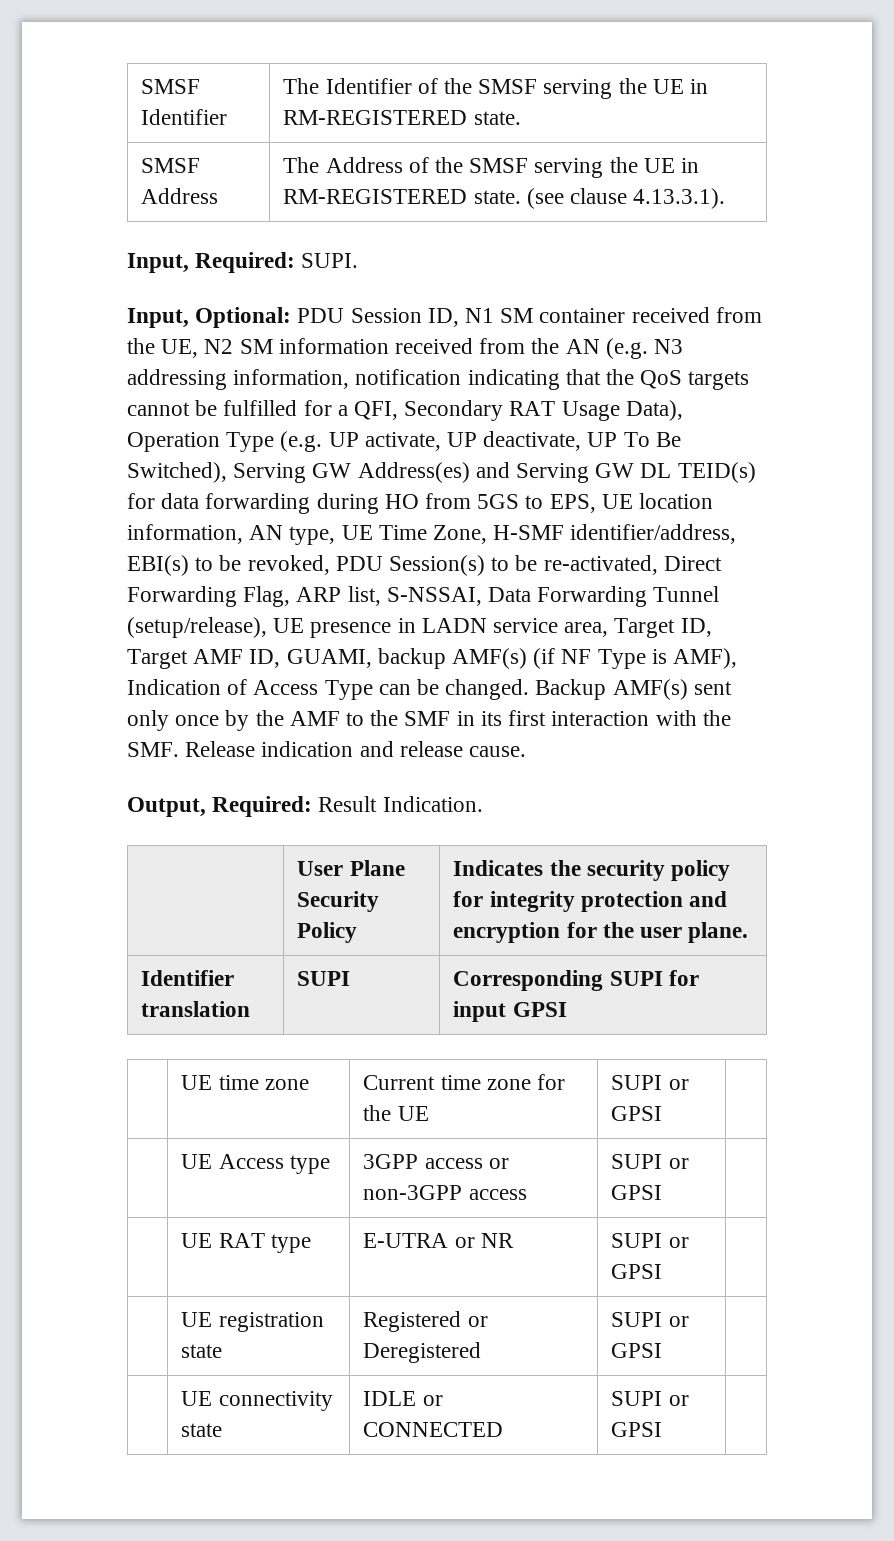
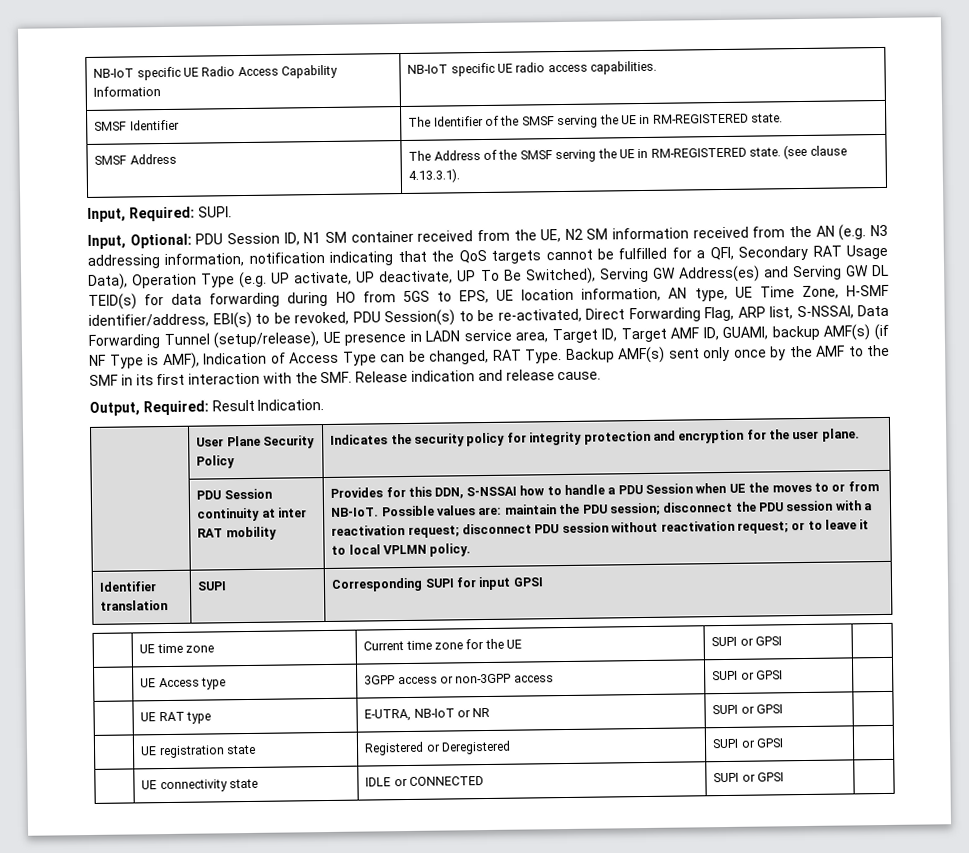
+ NB-IoT specific UE Radio Access Capability Information | NB-IoT specific UE radio access capabilities.
- PDU Session ID, N1 SM container received from the UE, N2 SM information received from the AN (e.g. N3 addressing information, notification indicating that the QoS targets cannot be fulfilled for a QFI, Secondary RAT Usage Data), Operation Type (e.g. UP activate, UP deactivate, UP To Be Switched), Serving GW Address(es) and Serving GW DL TEID(s) for data forwarding during HO from 5GS to EPS, UE location information, AN type, UE Time Zone, H-SMF identifier/address, EBI(s) to be revoked, PDU Session(s) to be re-activated, Direct Forwarding Flag, ARP list, S-NSSAI, Data Forwarding Tunnel (setup/release), UE presence in LADN service area, Target ID, Target AMF ID, GUAMI, backup AMF(s) (if NF Type is AMF), Indication of Access Type can be changed.
+ PDU Session ID, N1 SM container received from the UE, N2 SM information received from the AN (e.g. N3 addressing information, notification indicating that the QoS targets cannot be fulfilled for a QFI, Secondary RAT Usage Data), Operation Type (e.g. UP activate, UP deactivate, UP To Be Switched), Serving GW Address(es) and Serving GW DL TEID(s) for data forwarding during HO from 5GS to EPS, UE location information, AN type, UE Time Zone, H-SMF identifier/address, EBI(s) to be revoked, PDU Session(s) to be re-activated, Direct Forwarding Flag, ARP list, S-NSSAI, Data Forwarding Tunnel (setup/release), UE presence in LADN service area, Target ID, Target AMF ID, GUAMI, backup AMF(s) (if NF Type is AMF), Indication of Access Type can be changed, RAT Type.
+ PDU Session continuity at inter RAT mobility | Provides for this DDN, S-NSSAI how to handle a PDU Session when UE the moves to or from NB-IoT. Possible values are: maintain the PDU session; disconnect the PDU session with a reactivation request; disconnect PDU session without reactivation request; or to leave it to local VPLMN policy.
- | UE RAT type | E-UTRA or NR | SUPI or GPSI |
+ | UE RAT type | E-UTRA, NB-IoT or NR | SUPI or GPSI |

